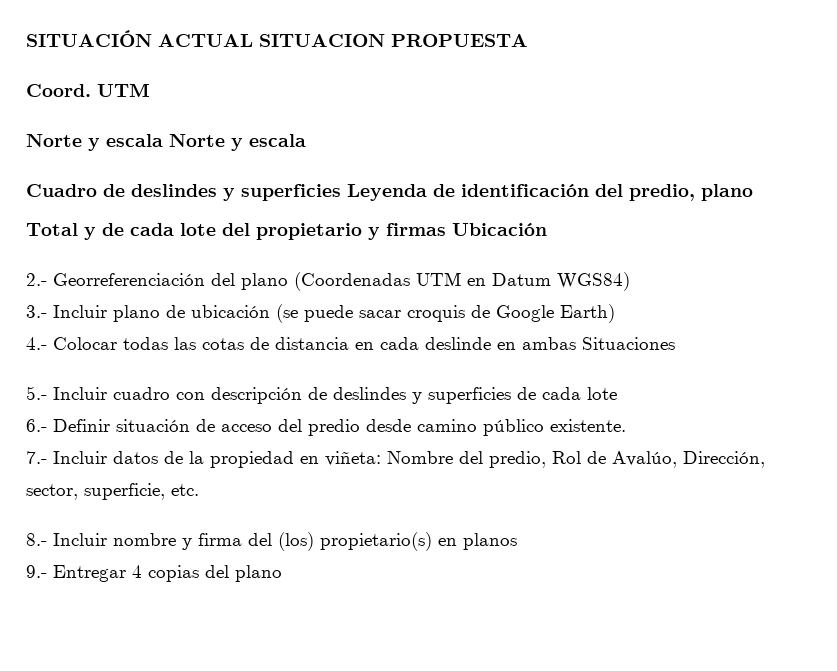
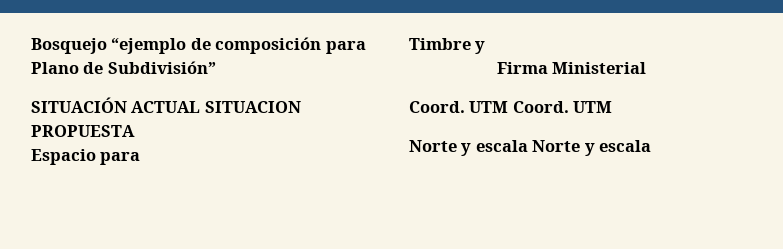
+ Bosquejo “ejemplo de composición para Plano de Subdivisión”
  SITUACIÓN ACTUAL SITUACION PROPUESTA
- Coord.
+ Espacio para
+ Timbre y
+ Firma Ministerial
+ Coord. UTM Coord.
- Cuadro de deslindes y superficies Leyenda de identificación del predio, plano
- Total y de cada lote del propietario y firmas Ubicación
- 2.- Georreferenciación del plano (Coordenadas UTM en Datum WGS84)
- 3.- Incluir plano de ubicación (se puede sacar croquis de Google Earth)
- 4.- Colocar todas las cotas de distancia en cada deslinde en ambas Situaciones
- 5.- Incluir cuadro con descripción de deslindes y superficies de cada lote
- 6.- Definir situación de acceso del predio desde camino público existente.
- 7.- Incluir datos de la propiedad en viñeta: Nombre del predio, Rol de Avalúo, Dirección, sector, superficie, etc.
- 8.- Incluir nombre y firma del (los) propietario(s) en planos
- 9.- Entregar 4 copias del plano

